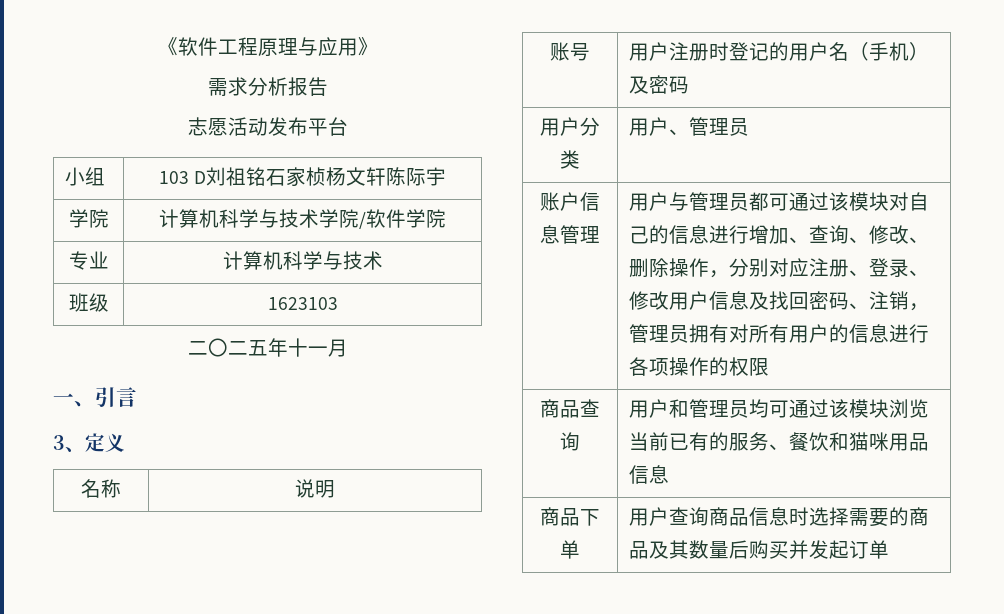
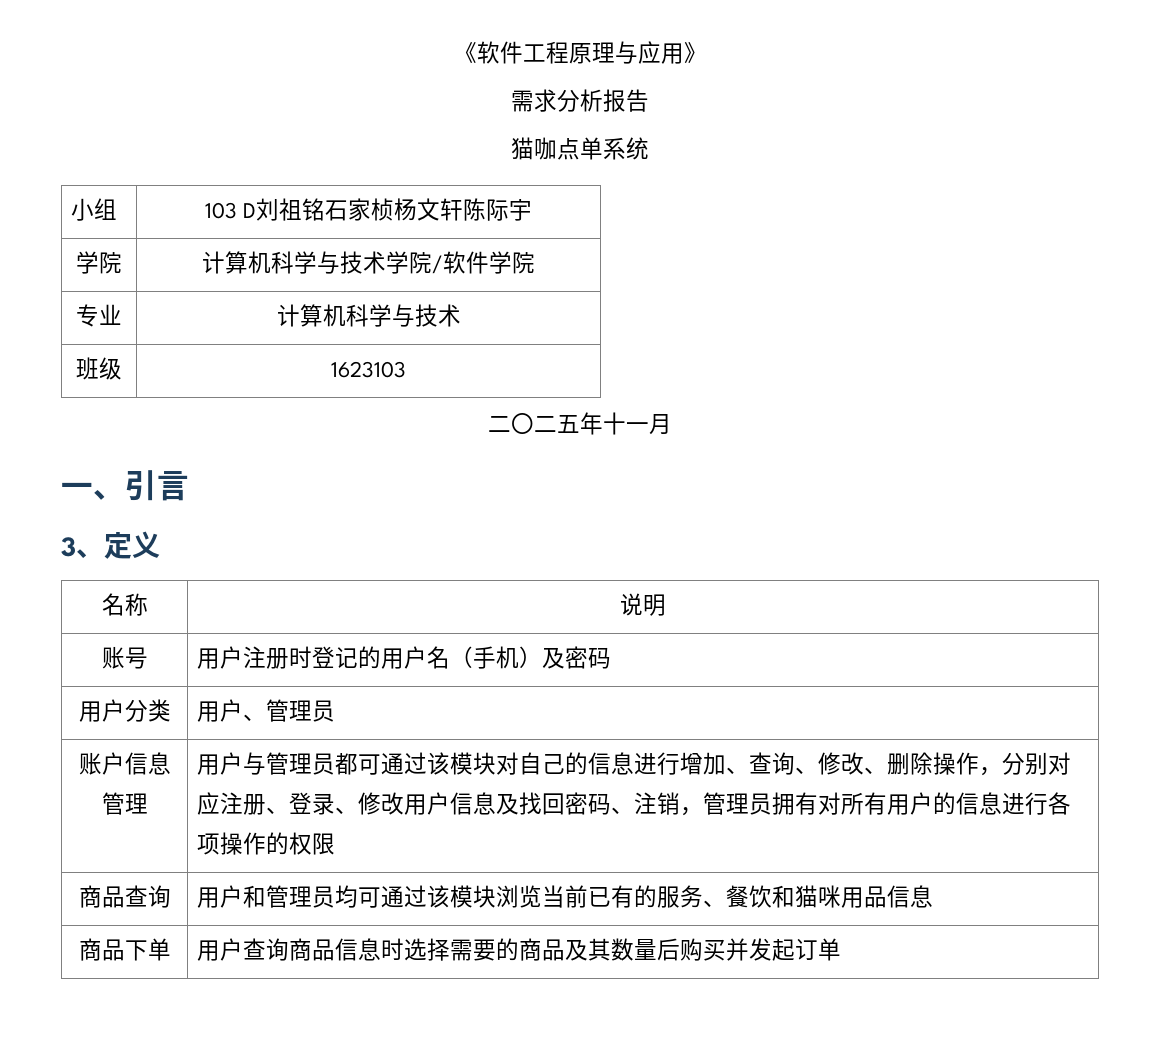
- 志愿活动发布平台
+ 猫咖点单系统

